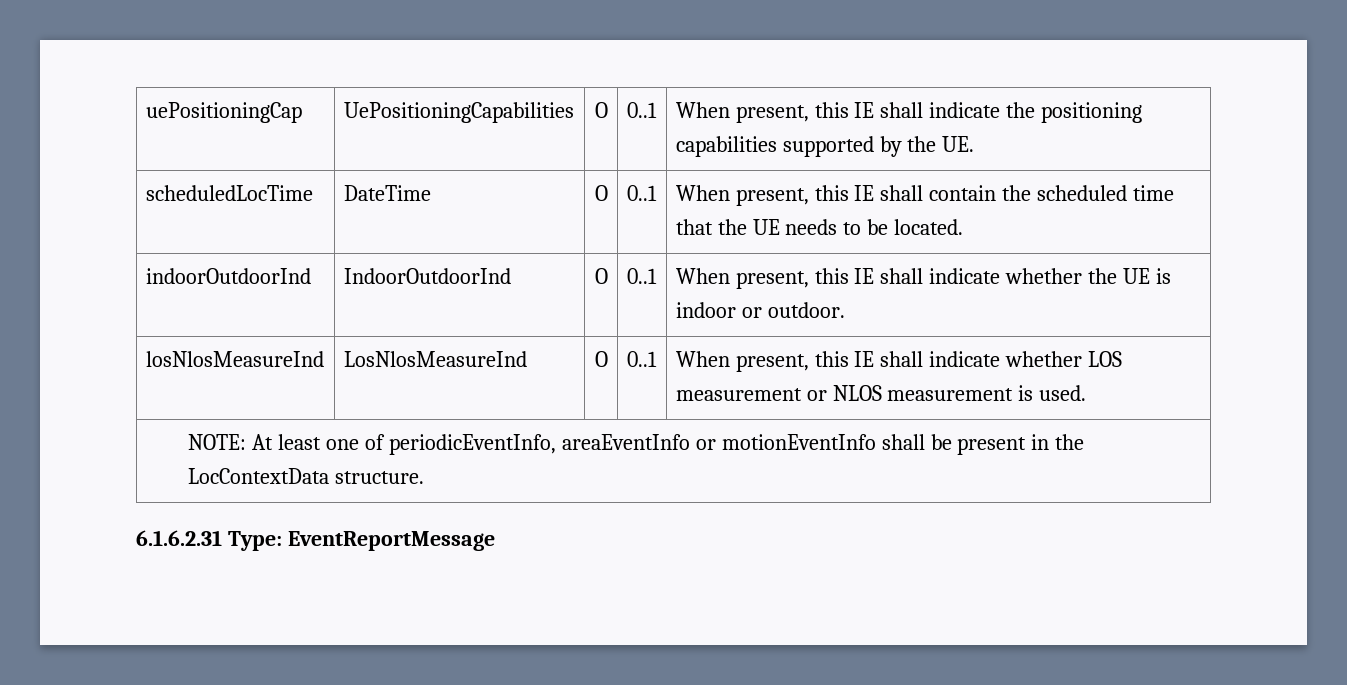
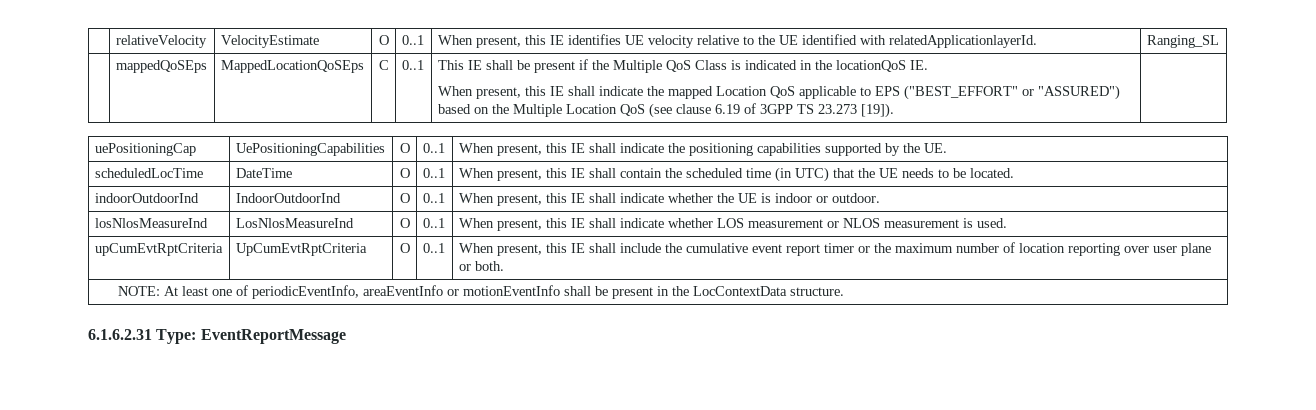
+ | relativeVelocity | VelocityEstimate | O | 0..1 | When present, this IE identifies UE velocity relative to the UE identified with relatedApplicationlayerId. | Ranging_SL
+ | mappedQoSEps | MappedLocationQoSEps | C | 0..1 | This IE shall be present if the Multiple QoS Class is indicated in the locationQoS IE.
+ When present, this IE shall indicate the mapped Location QoS applicable to EPS ("BEST_EFFORT" or "ASSURED") based on the Multiple Location QoS (see clause 6.19 of 3GPP TS 23.273 [19]).
- scheduledLocTime | DateTime | O | 0..1 | When present, this IE shall contain the scheduled time that the UE needs to be located.
+ scheduledLocTime | DateTime | O | 0..1 | When present, this IE shall contain the scheduled time (in UTC) that the UE needs to be located.
+ upCumEvtRptCriteria | UpCumEvtRptCriteria | O | 0..1 | When present, this IE shall include the cumulative event report timer or the maximum number of location reporting over user plane or both.

